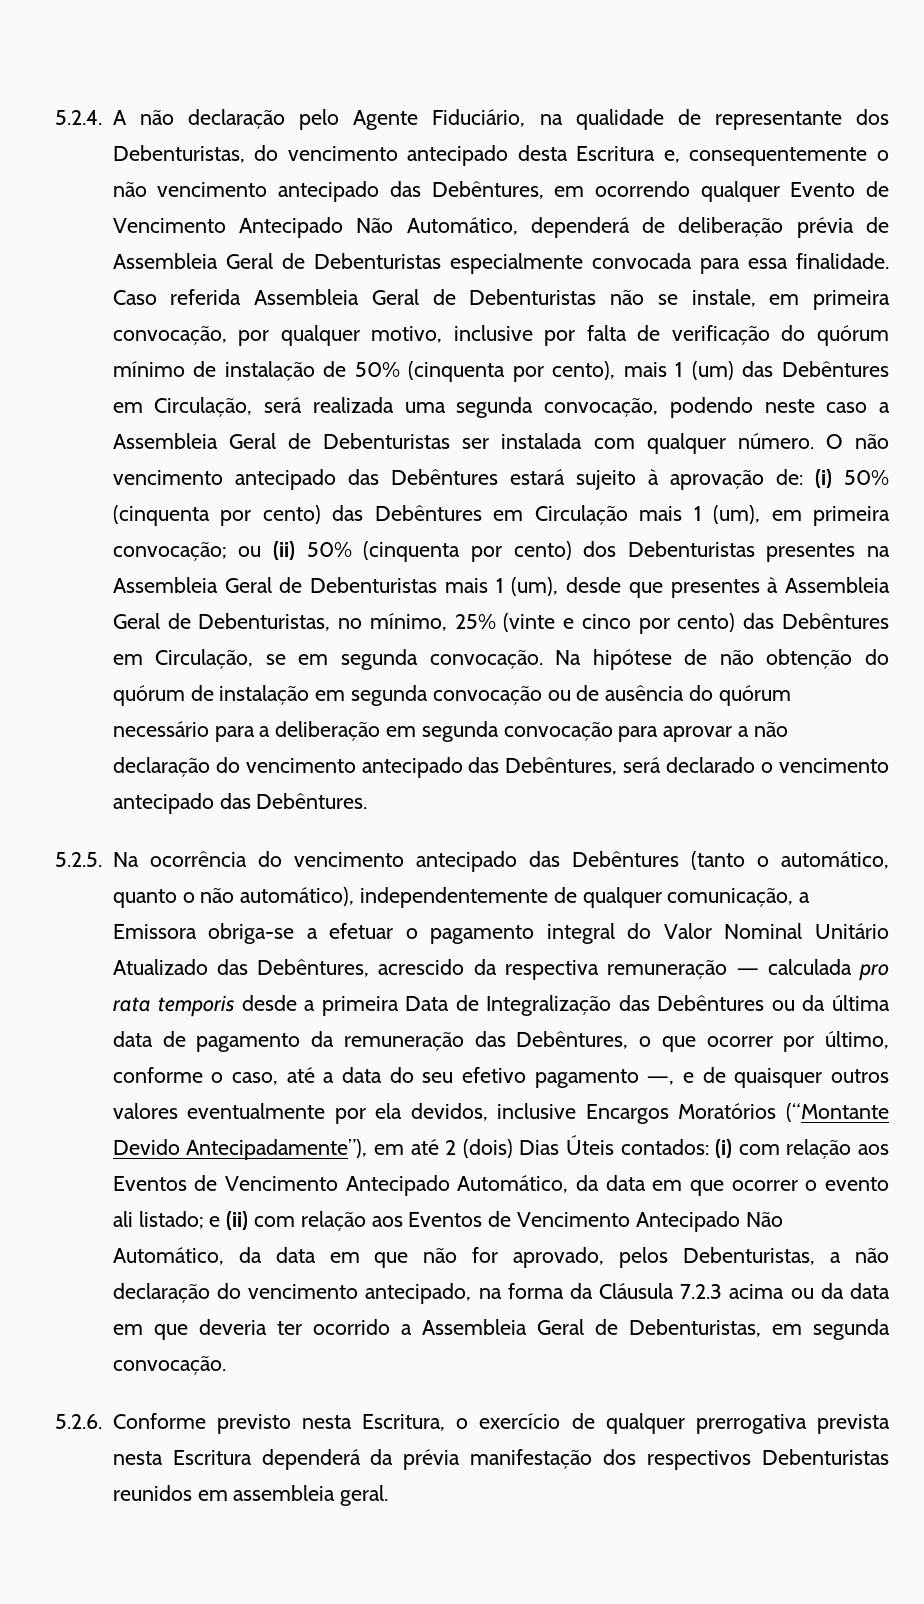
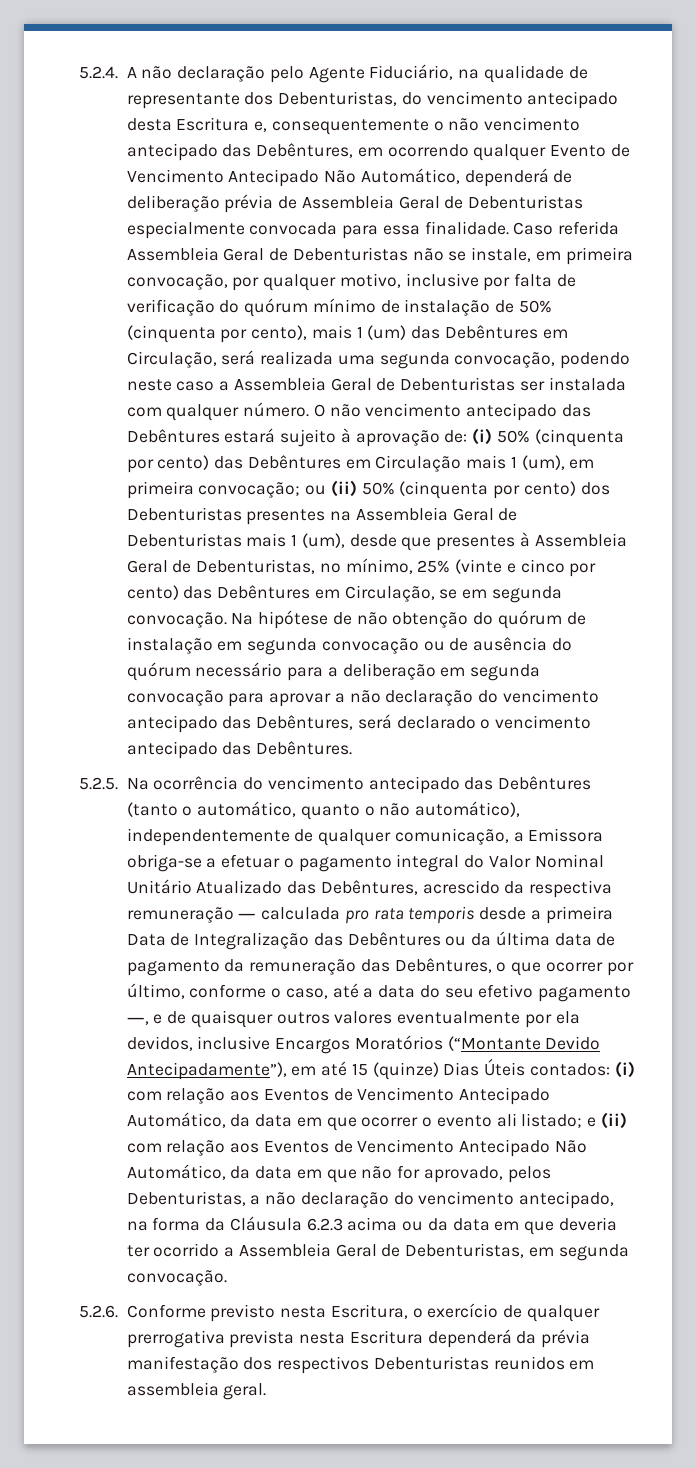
- 5.2.5. Na ocorrência do vencimento antecipado das Debêntures (tanto o automático, quanto o não automático), independentemente de qualquer comunicação, a Emissora obriga-se a efetuar o pagamento integral do Valor Nominal Unitário Atualizado das Debêntures, acrescido da respectiva remuneração ― calculada pro rata temporis desde a primeira Data de Integralização das Debêntures ou da última data de pagamento da remuneração das Debêntures, o que ocorrer por último, conforme o caso, até a data do seu efetivo pagamento ―, e de quaisquer outros valores eventualmente por ela devidos, inclusive Encargos Moratórios (“Montante Devido Antecipadamente”), em até 2 (dois) Dias Úteis contados:
+ 5.2.5. Na ocorrência do vencimento antecipado das Debêntures (tanto o automático, quanto o não automático), independentemente de qualquer comunicação, a Emissora obriga-se a efetuar o pagamento integral do Valor Nominal Unitário Atualizado das Debêntures, acrescido da respectiva remuneração ― calculada pro rata temporis desde a primeira Data de Integralização das Debêntures ou da última data de pagamento da remuneração das Debêntures, o que ocorrer por último, conforme o caso, até a data do seu efetivo pagamento ―, e de quaisquer outros valores eventualmente por ela devidos, inclusive Encargos Moratórios (“Montante Devido Antecipadamente”), em até 15 (quinze) Dias Úteis contados:
- e (ii) com relação aos Eventos de Vencimento Antecipado Não Automático, da data em que não for aprovado, pelos Debenturistas, a não declaração do vencimento antecipado, na forma da Cláusula 7.2.3 acima ou da data em que deveria ter ocorrido a Assembleia Geral de Debenturistas, em segunda convocação.
+ e (ii) com relação aos Eventos de Vencimento Antecipado Não Automático, da data em que não for aprovado, pelos Debenturistas, a não declaração do vencimento antecipado, na forma da Cláusula 6.2.3 acima ou da data em que deveria ter ocorrido a Assembleia Geral de Debenturistas, em segunda convocação.

